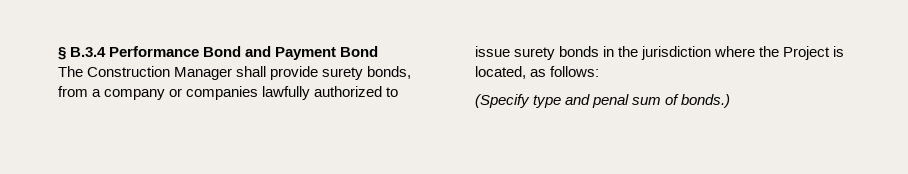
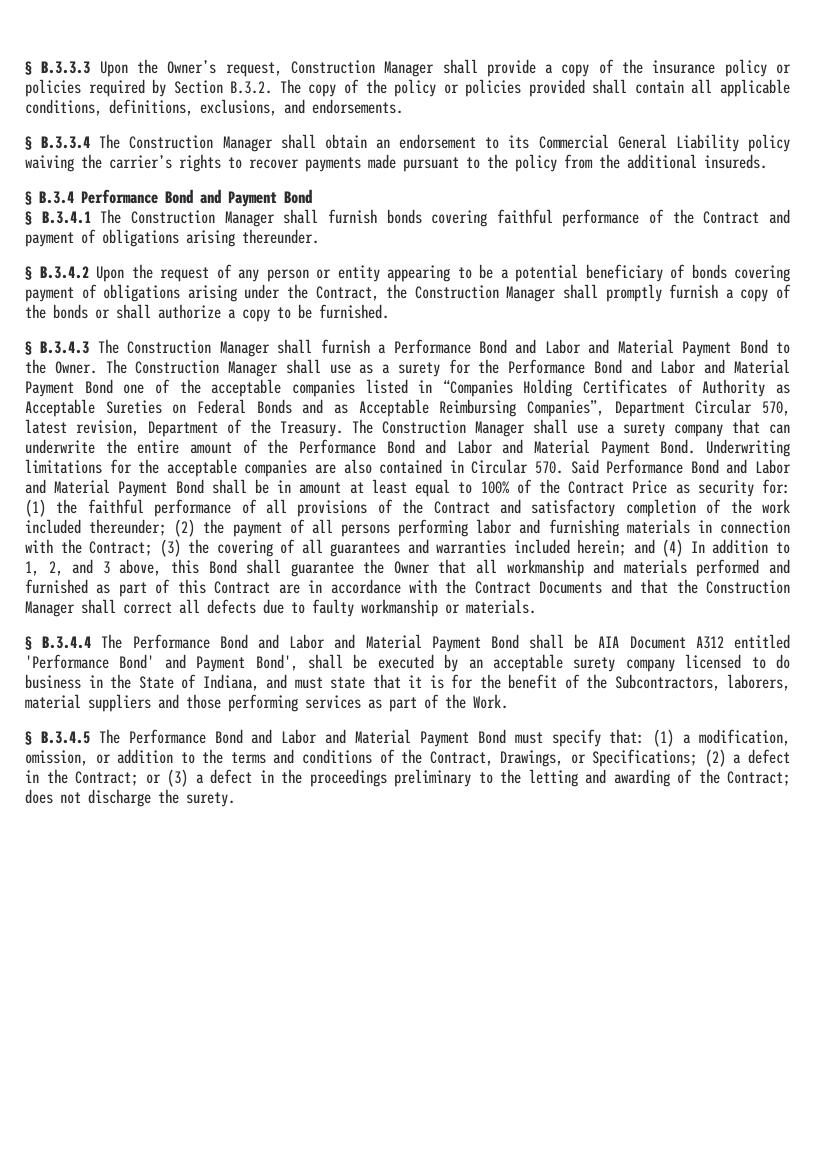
+ § B.3.3.3 Upon the Owner’s request, Construction Manager shall provide a copy of the insurance policy or policies required by Section B.3.2. The copy of the policy or policies provided shall contain all applicable conditions, definitions, exclusions, and endorsements.
+ § B.3.3.4 The Construction Manager shall obtain an endorsement to its Commercial General Liability policy waiving the carrier’s rights to recover payments made pursuant to the policy from the additional insureds.
- The Construction Manager shall provide surety bonds, from a company or companies lawfully authorized to issue surety bonds in the jurisdiction where the Project is located, as follows:
- (Specify type and penal sum of bonds.)
+ § B.3.4.1 The Construction Manager shall furnish bonds covering faithful performance of the Contract and payment of obligations arising thereunder.
+ § B.3.4.2 Upon the request of any person or entity appearing to be a potential beneficiary of bonds covering payment of obligations arising under the Contract, the Construction Manager shall promptly furnish a copy of the bonds or shall authorize a copy to be furnished.
+ § B.3.4.3 The Construction Manager shall furnish a Performance Bond and Labor and Material Payment Bond to the Owner. The Construction Manager shall use as a surety for the Performance Bond and Labor and Material Payment Bond one of the acceptable companies listed in “Companies Holding Certificates of Authority as Acceptable Sureties on Federal Bonds and as Acceptable Reimbursing Companies”, Department Circular 570, latest revision, Department of the Treasury. The Construction Manager shall use a surety company that can underwrite the entire amount of the Performance Bond and Labor and Material Payment Bond. Underwriting limitations for the acceptable companies are also contained in Circular 570. Said Performance Bond and Labor and Material Payment Bond shall be in amount at least equal to 100% of the Contract Price as security for: (1) the faithful performance of all provisions of the Contract and satisfactory completion of the work included thereunder; (2) the payment of all persons performing labor and furnishing materials in connection with the Contract; (3) the covering of all guarantees and warranties included herein; and (4) In addition to 1, 2, and 3 above, this Bond shall guarantee the Owner that all workmanship and materials performed and furnished as part of this Contract are in accordance with the Contract Documents and that the Construction Manager shall correct all defects due to faulty workmanship or materials.
+ § B.3.4.4 The Performance Bond and Labor and Material Payment Bond shall be AIA Document A312 entitled 'Performance Bond' and Payment Bond', shall be executed by an acceptable surety company licensed to do business in the State of Indiana, and must state that it is for the benefit of the Subcontractors, laborers, material suppliers and those performing services as part of the Work.
+ § B.3.4.5 The Performance Bond and Labor and Material Payment Bond must specify that: (1) a modification, omission, or addition to the terms and conditions of the Contract, Drawings, or Specifications; (2) a defect in the Contract; or (3) a defect in the proceedings preliminary to the letting and awarding of the Contract; does not discharge the surety.

